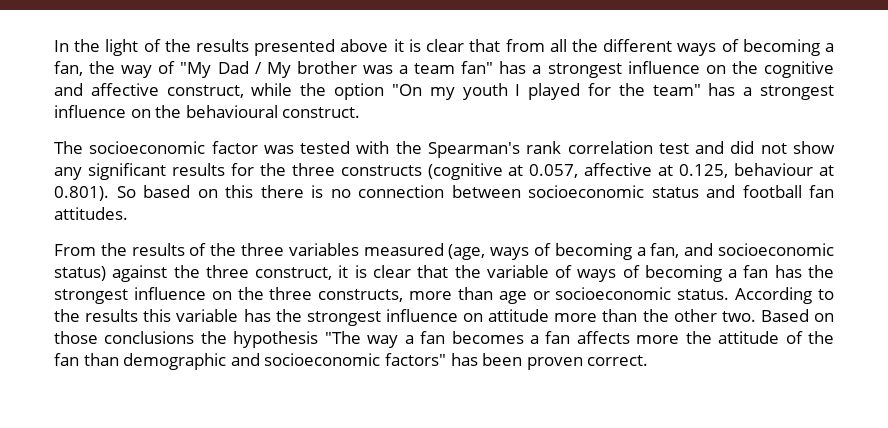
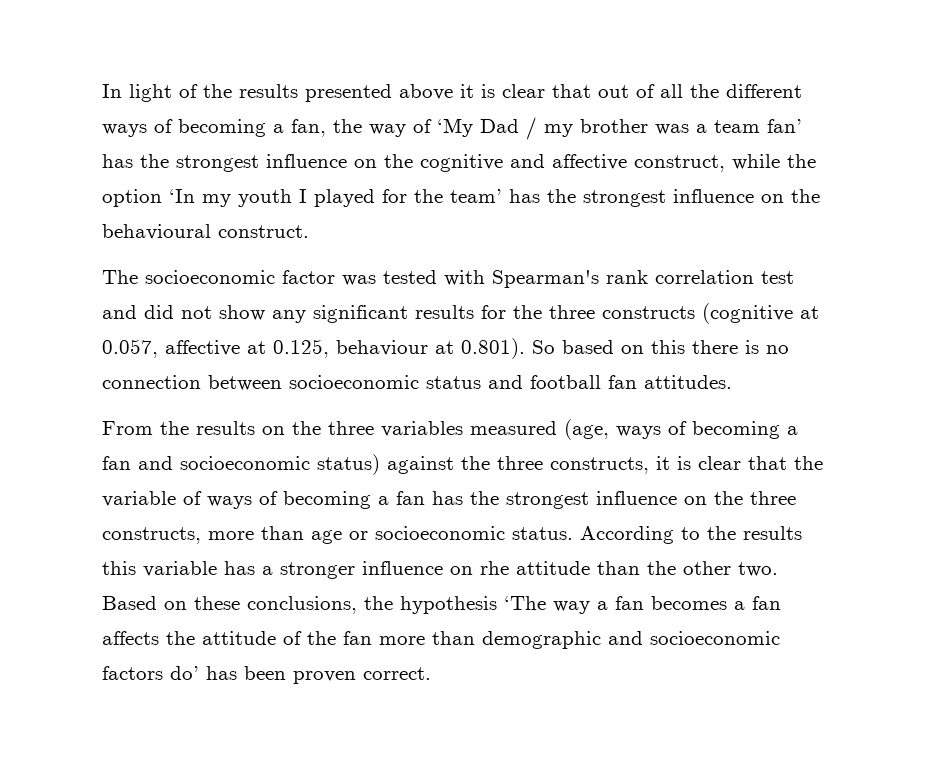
- In the light of the results presented above it is clear that from all the different ways of becoming a fan, the way of "My Dad / My brother was a team fan" has a strongest influence on the cognitive and affective construct, while the option "On my youth I played for the team" has a strongest influence on the behavioural construct.
+ In light of the results presented above it is clear that out of all the different ways of becoming a fan, the way of ‘My Dad / my brother was a team fan’ has the strongest influence on the cognitive and affective construct, while the option ‘In my youth I played for the team’ has the strongest influence on the behavioural construct.
- The socioeconomic factor was tested with the Spearman's rank correlation test and did not show any significant results for the three constructs (cognitive at 0.057, affective at 0.125, behaviour at 0.801). So based on this there is no connection between socioeconomic status and football fan attitudes.
+ The socioeconomic factor was tested with Spearman's rank correlation test and did not show any significant results for the three constructs (cognitive at 0.057, affective at 0.125, behaviour at 0.801). So based on this there is no connection between socioeconomic status and football fan attitudes.
- From the results of the three variables measured (age, ways of becoming a fan, and socioeconomic status) against the three construct, it is clear that the variable of ways of becoming a fan has the strongest influence on the three constructs, more than age or socioeconomic status.
+ From the results on the three variables measured (age, ways of becoming a fan and socioeconomic status) against the three constructs, it is clear that the variable of ways of becoming a fan has the strongest influence on the three constructs, more than age or socioeconomic status.
- According to the results this variable has the strongest influence on attitude more than the other two.
+ According to the results this variable has a stronger influence on rhe attitude than the other two.
- Based on those conclusions the hypothesis "The way a fan becomes a fan affects more the attitude of the fan than demographic and socioeconomic factors" has been proven correct.
+ Based on these conclusions, the hypothesis ‘The way a fan becomes a fan affects the attitude of the fan more than demographic and socioeconomic factors do’ has been proven correct.

